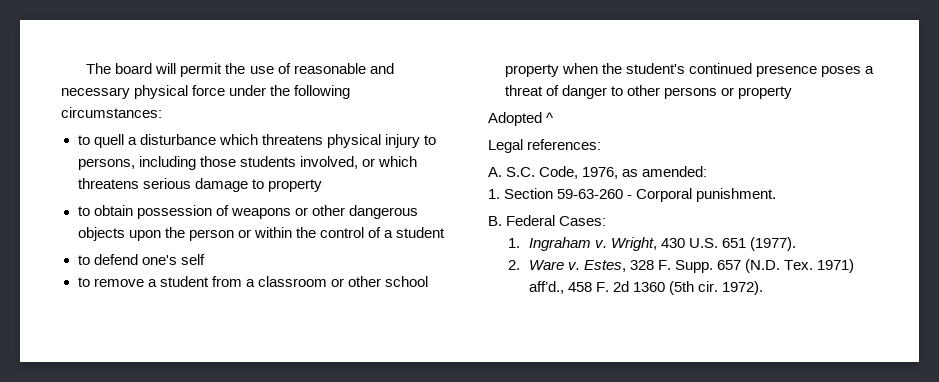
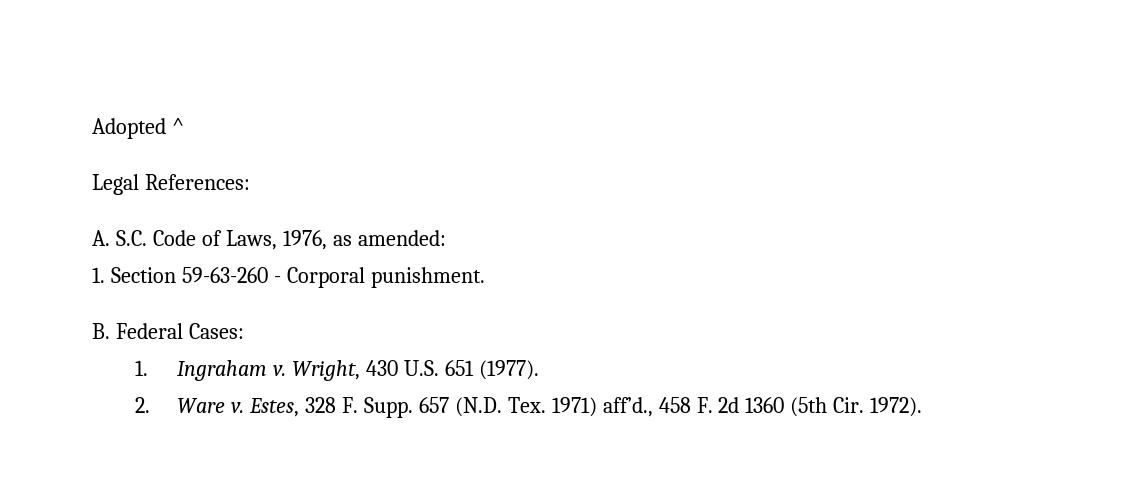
- The board will permit the use of reasonable and necessary physical force under the following circumstances:
- to quell a disturbance which threatens physical injury to persons, including those students involved, or which threatens serious damage to property
- to obtain possession of weapons or other dangerous objects upon the person or within the control of a student
- to defend one's self
- to remove a student from a classroom or other school property when the student's continued presence poses a threat of danger to other persons or property
- Legal references:
+ Legal References:
- A. S.C. Code, 1976, as amended:
+ A. S.C. Code of Laws, 1976, as amended:
- 657 (N.D. Tex. 1971) aff’d., 458 F. 2d 1360 (5th cir. 1972).
+ 657 (N.D. Tex. 1971) aff’d., 458 F. 2d 1360 (5th Cir. 1972).

